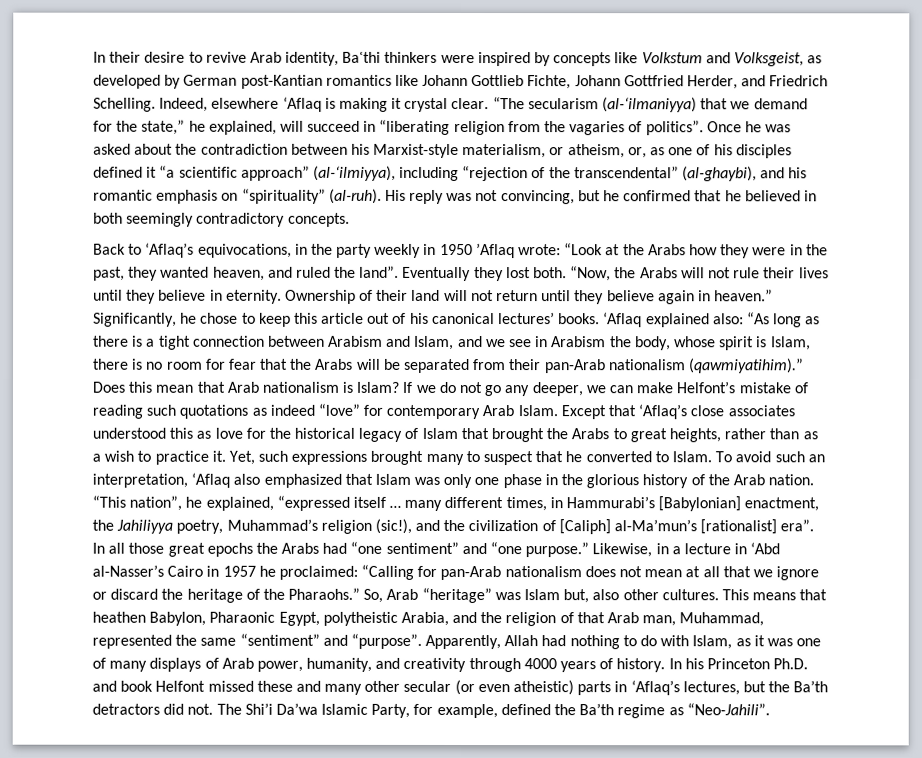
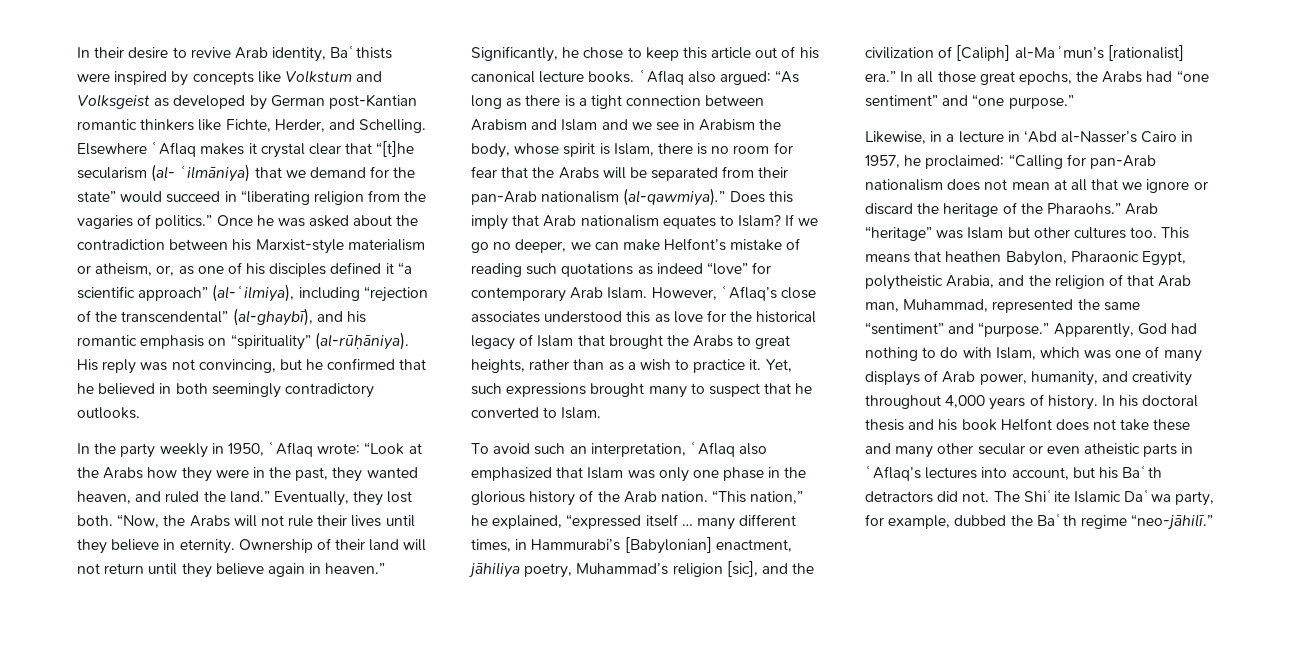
- In their desire to revive Arab identity, Baʿthi thinkers were inspired by concepts like Volkstum and Volksgeist, as developed by German post-Kantian romantics like Johann Gottlieb Fichte, Johann Gottfried Herder, and Friedrich Schelling. Indeed, elsewhere ‘Aflaq is making it crystal clear. “The secularism (al-‘ilmaniyya) that we demand for the state,” he explained, will succeed in “liberating religion from the vagaries of politics”.
+ In their desire to revive Arab identity, Baʿthists were inspired by concepts like Volkstum and Volksgeist as developed by German post-Kantian romantic thinkers like Fichte, Herder, and Schelling. Elsewhere ʿAflaq makes it crystal clear that “[t]he secularism (al- ʿilmāniya) that we demand for the state” would succeed in “liberating religion from the vagaries of politics.”
- Once he was asked about the contradiction between his Marxist-style materialism, or atheism, or, as one of his disciples defined it “a scientific approach” (al-‘ilmiyya), including “rejection of the transcendental” (al-ghaybi), and his romantic emphasis on “spirituality” (al-ruh).
+ Once he was asked about the contradiction between his Marxist-style materialism or atheism, or, as one of his disciples defined it “a scientific approach” (al-ʿilmiya), including “rejection of the transcendental” (al-ghaybī), and his romantic emphasis on “spirituality” (al-rūḥāniya).
- His reply was not convincing, but he confirmed that he believed in both seemingly contradictory concepts.
- Back to ‘Aflaq’s equivocations, in the party weekly in 1950 ’Aflaq wrote: “Look at the Arabs how they were in the past, they wanted heaven, and ruled the land”. Eventually they lost both.
+ His reply was not convincing, but he confirmed that he believed in both seemingly contradictory outlooks.
+ In the party weekly in 1950, ʿAflaq wrote: “Look at the Arabs how they were in the past, they wanted heaven, and ruled the land.” Eventually, they lost both.
- Significantly, he chose to keep this article out of his canonical lectures’ books. ‘Aflaq explained also: “As long as there is a tight connection between Arabism and Islam, and we see in Arabism the body, whose spirit is Islam, there is no room for fear that the Arabs will be separated from their pan-Arab nationalism (qawmiyatihim).”
+ Significantly, he chose to keep this article out of his canonical lecture books. ʿAflaq also argued: “As long as there is a tight connection between Arabism and Islam and we see in Arabism the body, whose spirit is Islam, there is no room for fear that the Arabs will be separated from their pan-Arab nationalism (al-qawmiya).”
- Does this mean that Arab nationalism is Islam?
+ Does this imply that Arab nationalism equates to Islam?
- If we do not go any deeper, we can make Helfont’s mistake of reading such quotations as indeed “love” for contemporary Arab Islam.
+ If we go no deeper, we can make Helfont’s mistake of reading such quotations as indeed “love” for contemporary Arab Islam.
- Except that ‘Aflaq’s close associates understood this as love for the historical legacy of Islam that brought the Arabs to great heights, rather than as a wish to practice it.
+ However, ʿAflaq’s close associates understood this as love for the historical legacy of Islam that brought the Arabs to great heights, rather than as a wish to practice it.
- Yet, such expressions brought many to suspect that he converted to Islam. To avoid such an interpretation, ‘Aflaq also emphasized that Islam was only one phase in the glorious history of the Arab nation.
+ Yet, such expressions brought many to suspect that he converted to Islam.
+ To avoid such an interpretation, ʿAflaq also emphasized that Islam was only one phase in the glorious history of the Arab nation.
- “This nation”, he explained, “expressed itself … many different times, in Hammurabi’s [Babylonian] enactment, the Jahiliyya poetry, Muhammad’s religion (sic!), and the civilization of [Caliph] al-Ma’mun’s [rationalist] era”.
+ “This nation,” he explained, “expressed itself … many different times, in Hammurabi’s [Babylonian] enactment, jāhiliya poetry, Muhammad’s religion [sic], and the civilization of [Caliph] al-Maʾmun’s [rationalist] era.”
- In all those great epochs the Arabs had “one sentiment” and “one purpose.” Likewise, in a lecture in ‘Abd al-Nasser’s Cairo in 1957 he proclaimed: “Calling for pan-Arab nationalism does not mean at all that we ignore or discard the heritage of the Pharaohs.”
+ In all those great epochs, the Arabs had “one sentiment” and “one purpose.”
+ Likewise, in a lecture in ‘Abd al-Nasser’s Cairo in 1957, he proclaimed: “Calling for pan-Arab nationalism does not mean at all that we ignore or discard the heritage of the Pharaohs.”
- So, Arab “heritage” was Islam but, also other cultures.
+ Arab “heritage” was Islam but other cultures too.
- This means that heathen Babylon, Pharaonic Egypt, polytheistic Arabia, and the religion of that Arab man, Muhammad, represented the same “sentiment” and “purpose”. Apparently, Allah had nothing to do with Islam, as it was one of many displays of Arab power, humanity, and creativity through 4000 years of history.
+ This means that heathen Babylon, Pharaonic Egypt, polytheistic Arabia, and the religion of that Arab man, Muhammad, represented the same “sentiment” and “purpose.” Apparently, God had nothing to do with Islam, which was one of many displays of Arab power, humanity, and creativity throughout 4,000 years of history.
- In his Princeton Ph.D. and book Helfont missed these and many other secular (or even atheistic) parts in ‘Aflaq’s lectures, but the Ba’th detractors did not. The Shi’i Da’wa Islamic Party, for example, defined the Ba’th regime as “Neo-Jahili”.
+ In his doctoral thesis and his book Helfont does not take these and many other secular or even atheistic parts in ʿAflaq’s lectures into account, but his Baʿth detractors did not. The Shiʿite Islamic Daʿwa party, for example, dubbed the Baʿth regime “neo-jāhilī.”

